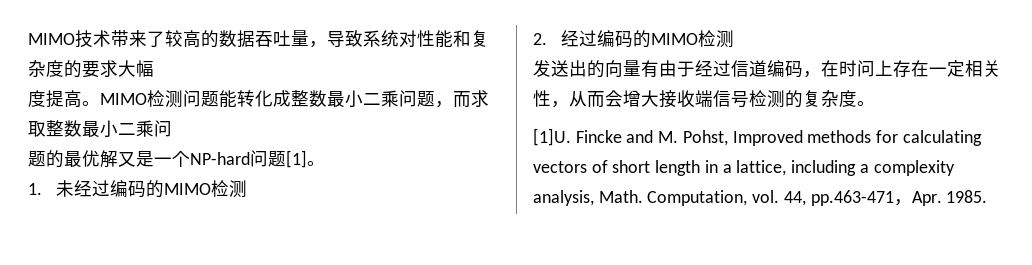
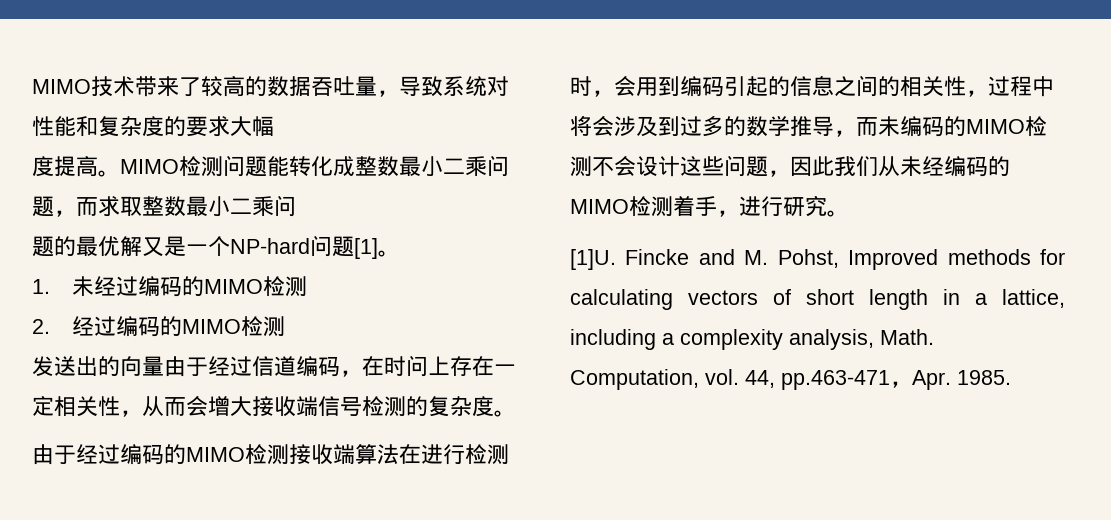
- 发送出的向量有由于经过信道编码，在时问上存在一定相关性，从而会增大接收端信号检测的复杂度。
+ 发送出的向量由于经过信道编码，在时问上存在一定相关性，从而会增大接收端信号检测的复杂度。
+ 由于经过编码的MIMO检测接收端算法在进行检测时，会用到编码引起的信息之间的相关性，过程中将会涉及到过多的数学推导，而未编码的MIMO检测不会设计这些问题，因此我们从未经编码的MIMO检测着手，进行研究。

